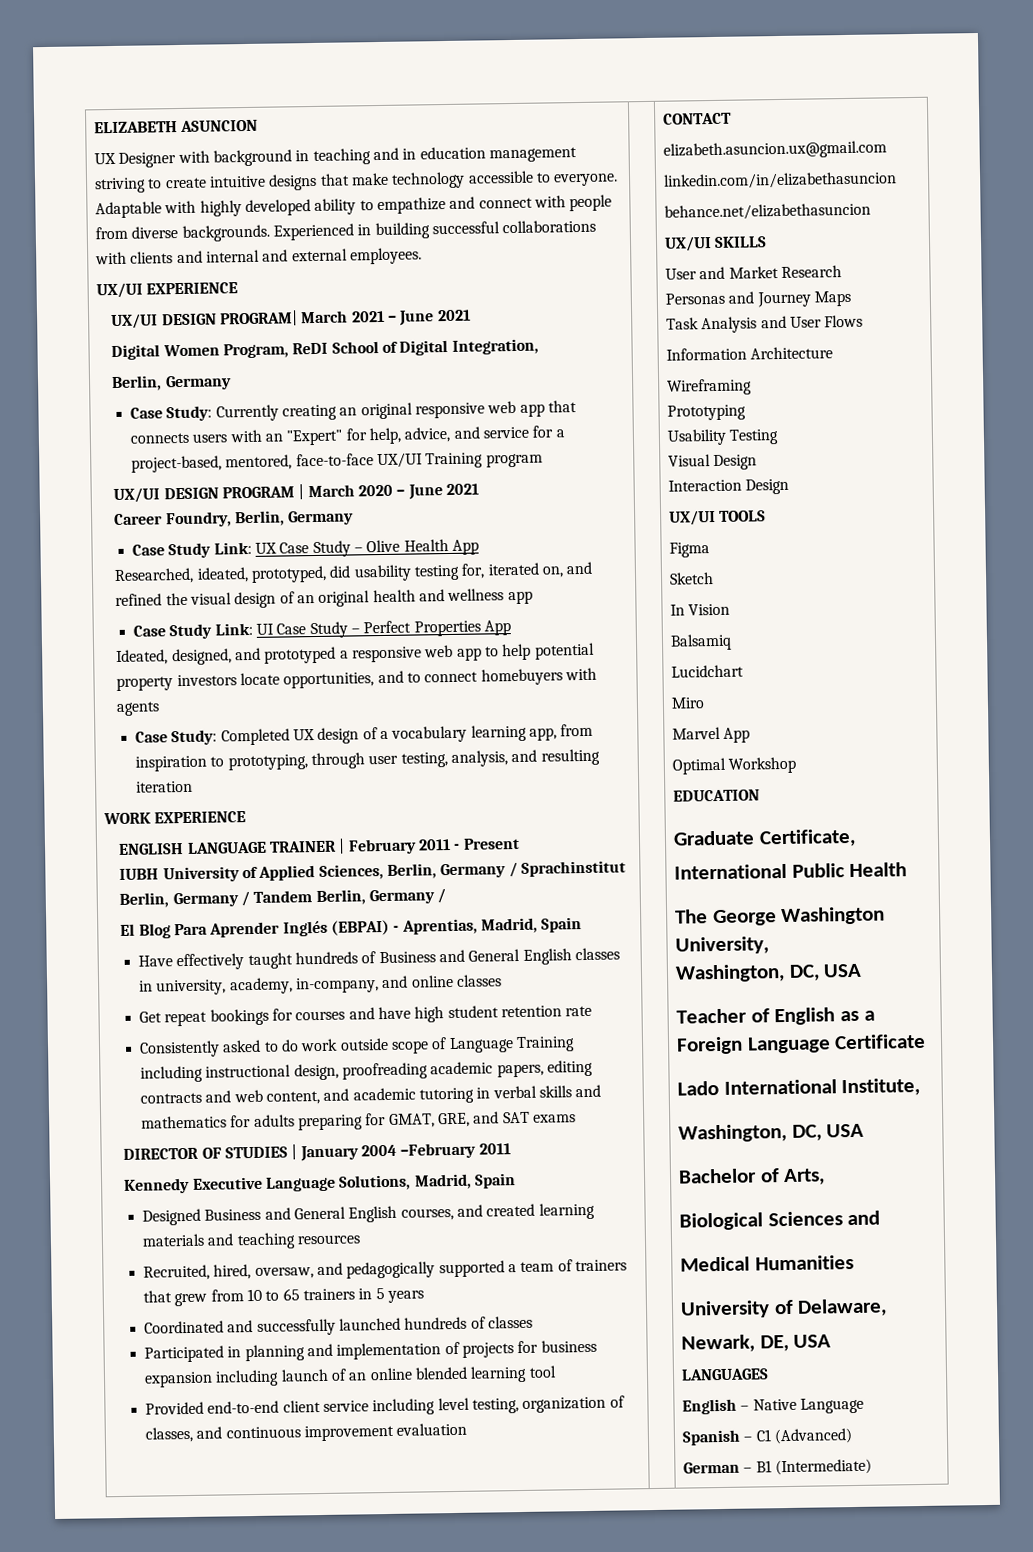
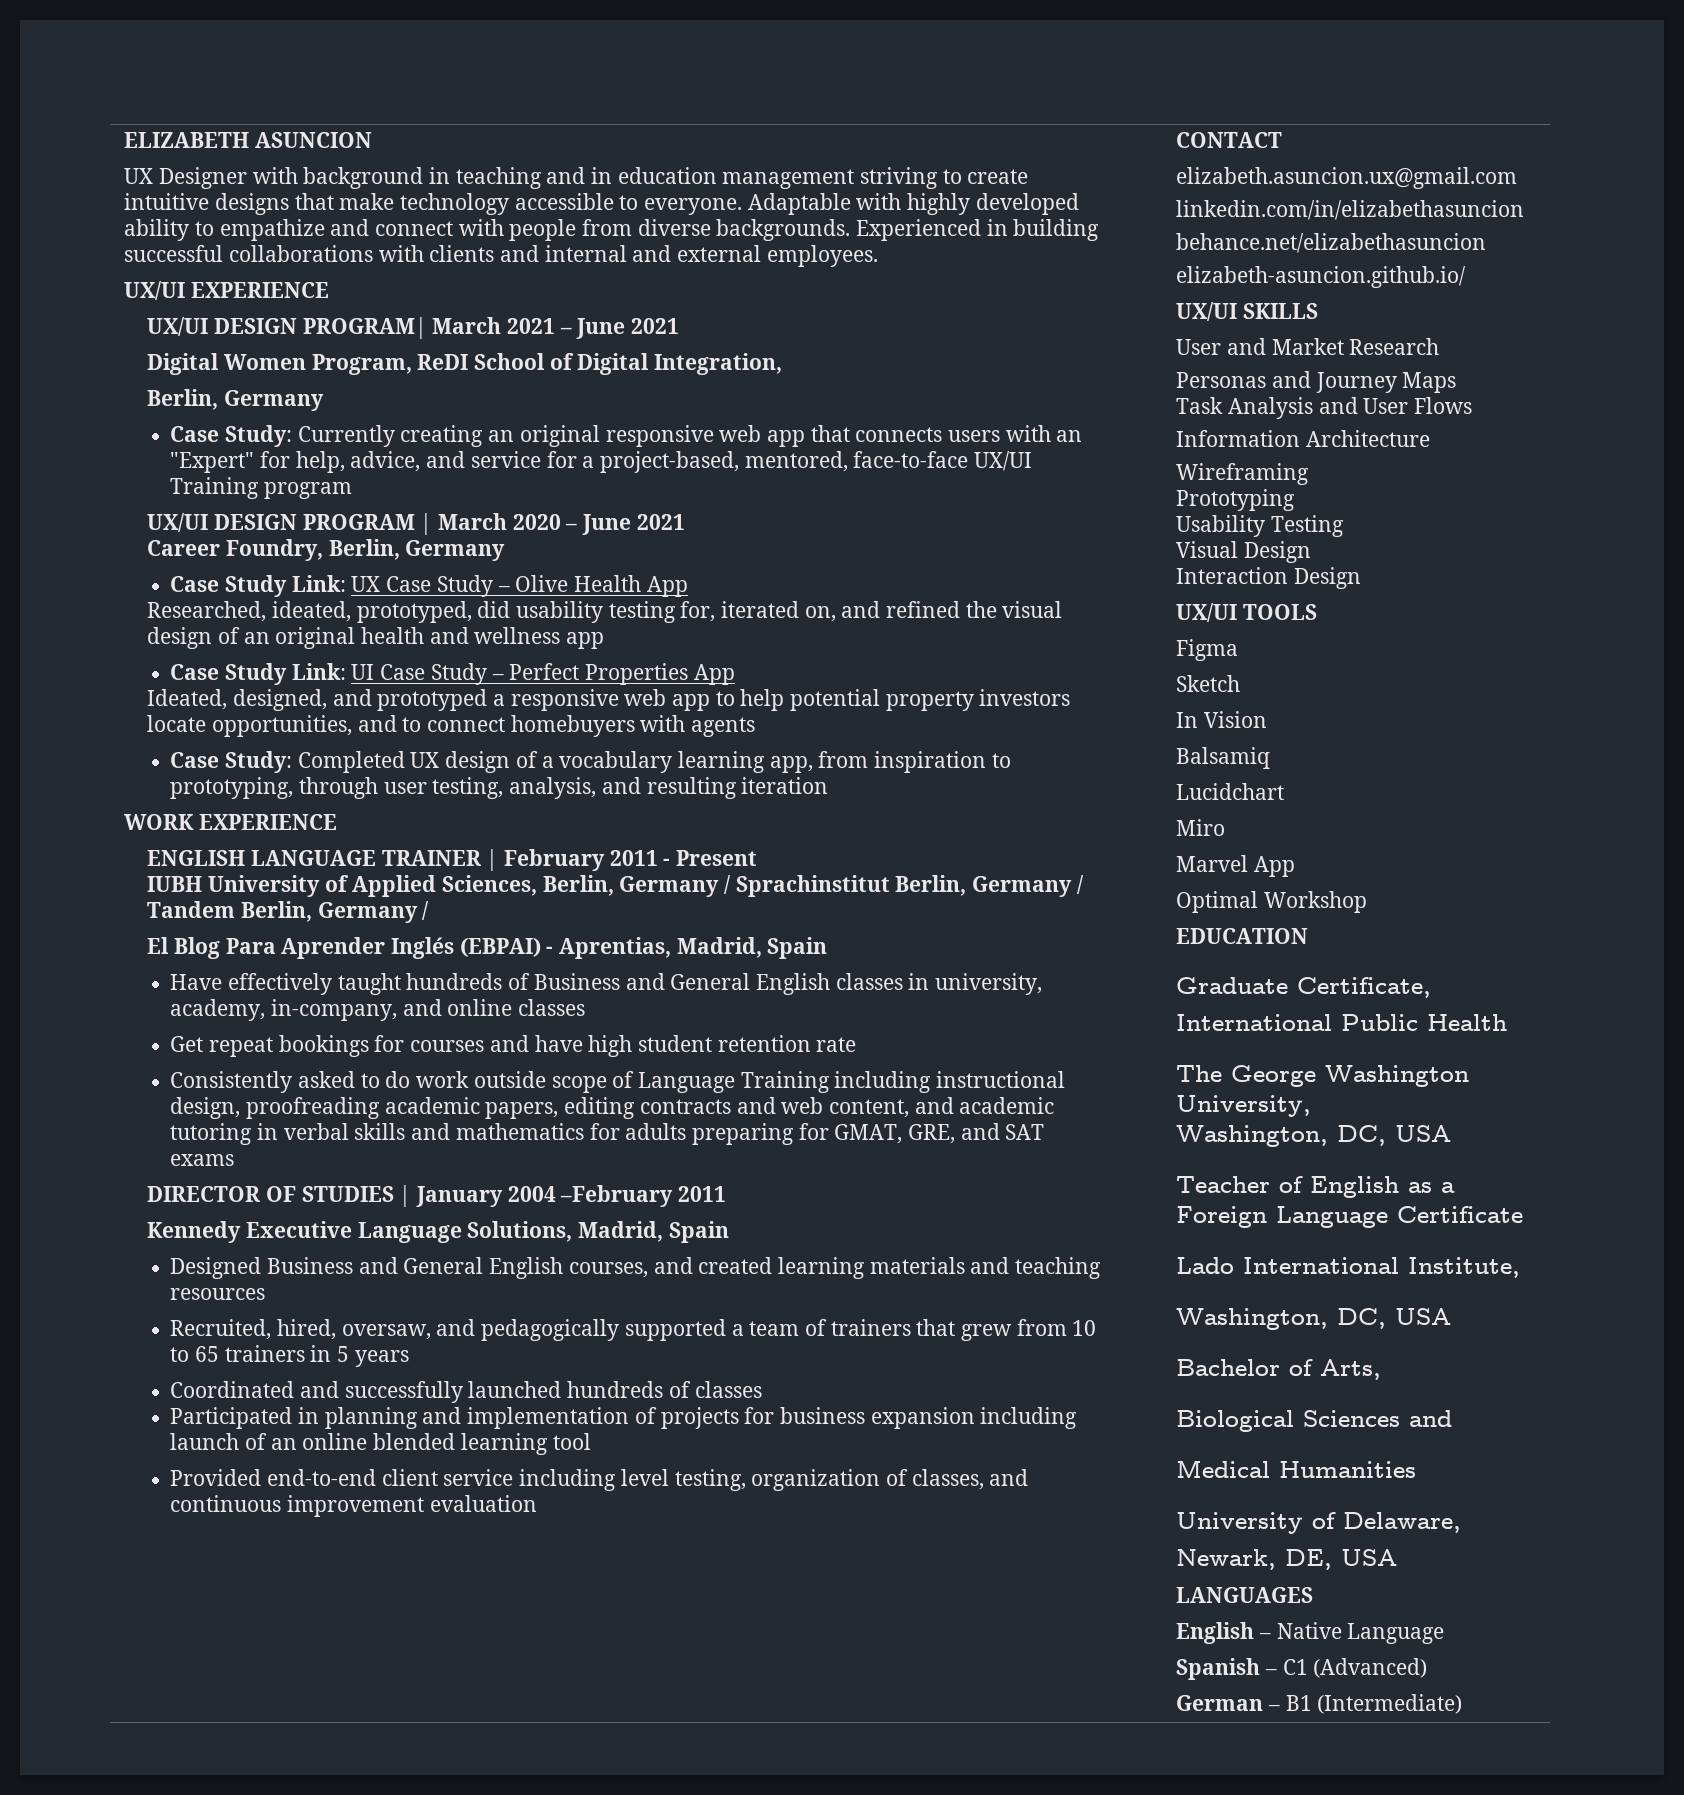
+ elizabeth-asuncion.github.io/

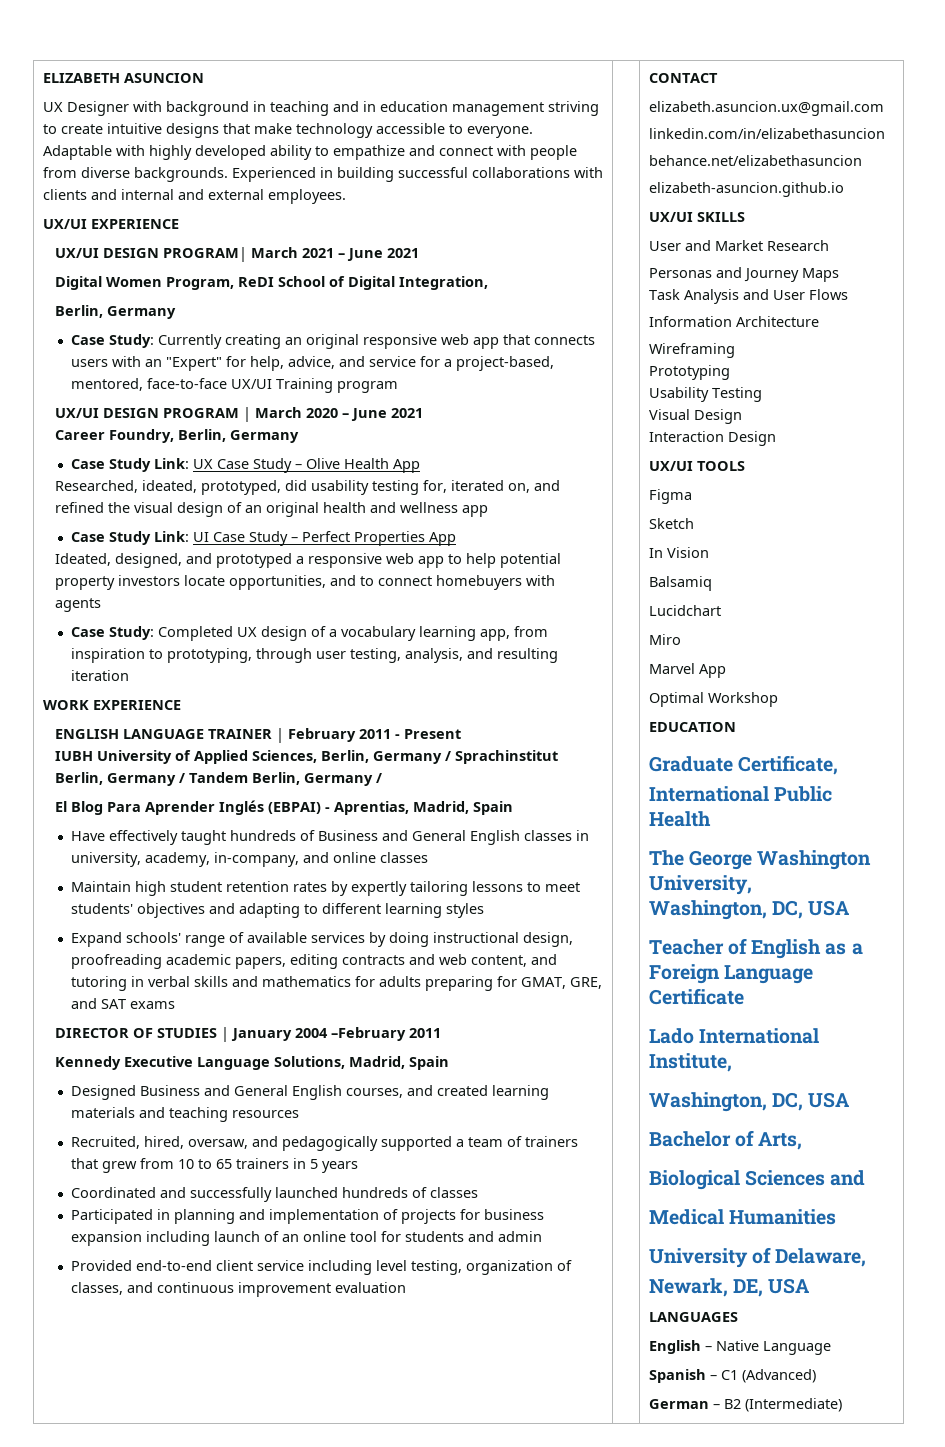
- Get repeat bookings for courses and have high student retention rate
- Consistently asked to do work outside scope of Language Training including instructional design, proofreading academic papers, editing contracts and web content, and academic tutoring in verbal skills and mathematics for adults preparing for GMAT, GRE, and SAT exams
+ Maintain high student retention rates by expertly tailoring lessons to meet students' objectives and adapting to different learning styles
+ Expand schools' range of available services by doing instructional design, proofreading academic papers, editing contracts and web content, and tutoring in verbal skills and mathematics for adults preparing for GMAT, GRE, and SAT exams
- Participated in planning and implementation of projects for business expansion including launch of an online blended learning tool
+ Participated in planning and implementation of projects for business expansion including launch of an online tool for students and admin
- elizabeth-asuncion.github.io/
+ elizabeth-asuncion.github.io
- German – B1 (Intermediate)
+ German – B2 (Intermediate)

